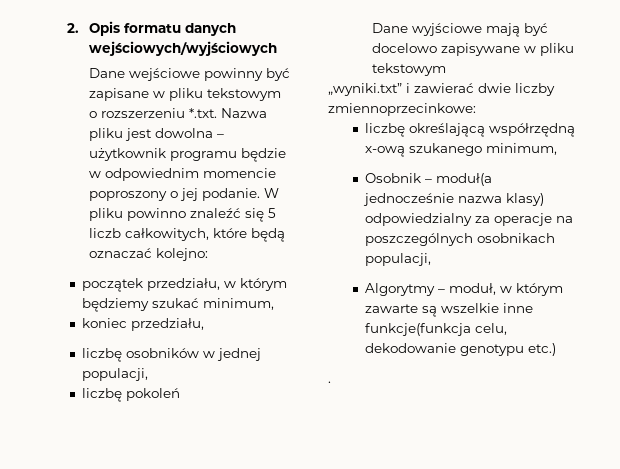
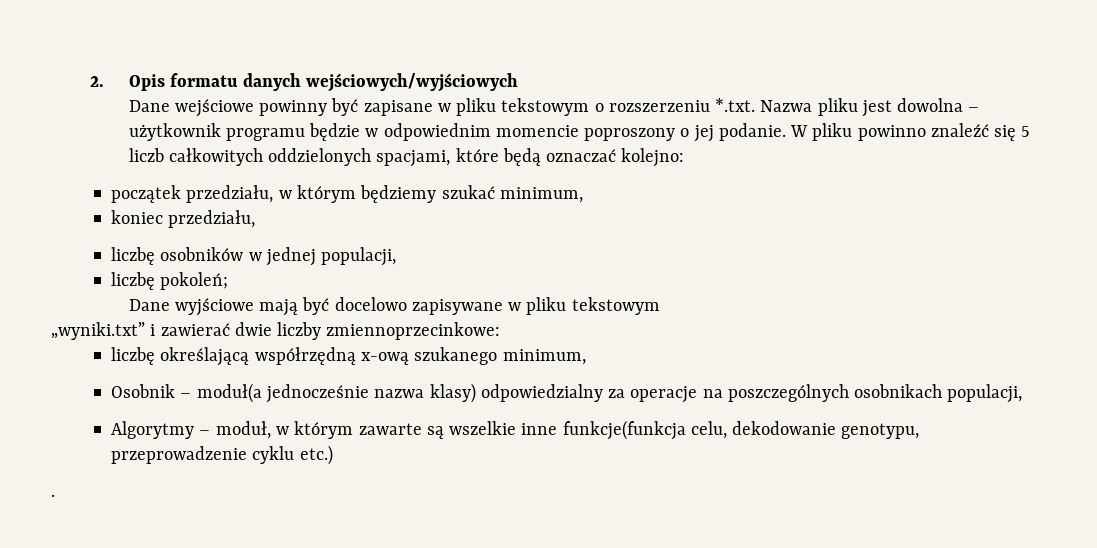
- W pliku powinno znaleźć się 5 liczb całkowitych, które będą oznaczać kolejno:
+ W pliku powinno znaleźć się 5 liczb całkowitych oddzielonych spacjami, które będą oznaczać kolejno:
- liczbę pokoleń
+ liczbę pokoleń;
- Algorytmy – moduł, w którym zawarte są wszelkie inne funkcje(funkcja celu, dekodowanie genotypu etc.)
+ Algorytmy – moduł, w którym zawarte są wszelkie inne funkcje(funkcja celu, dekodowanie genotypu, przeprowadzenie cyklu etc.)

